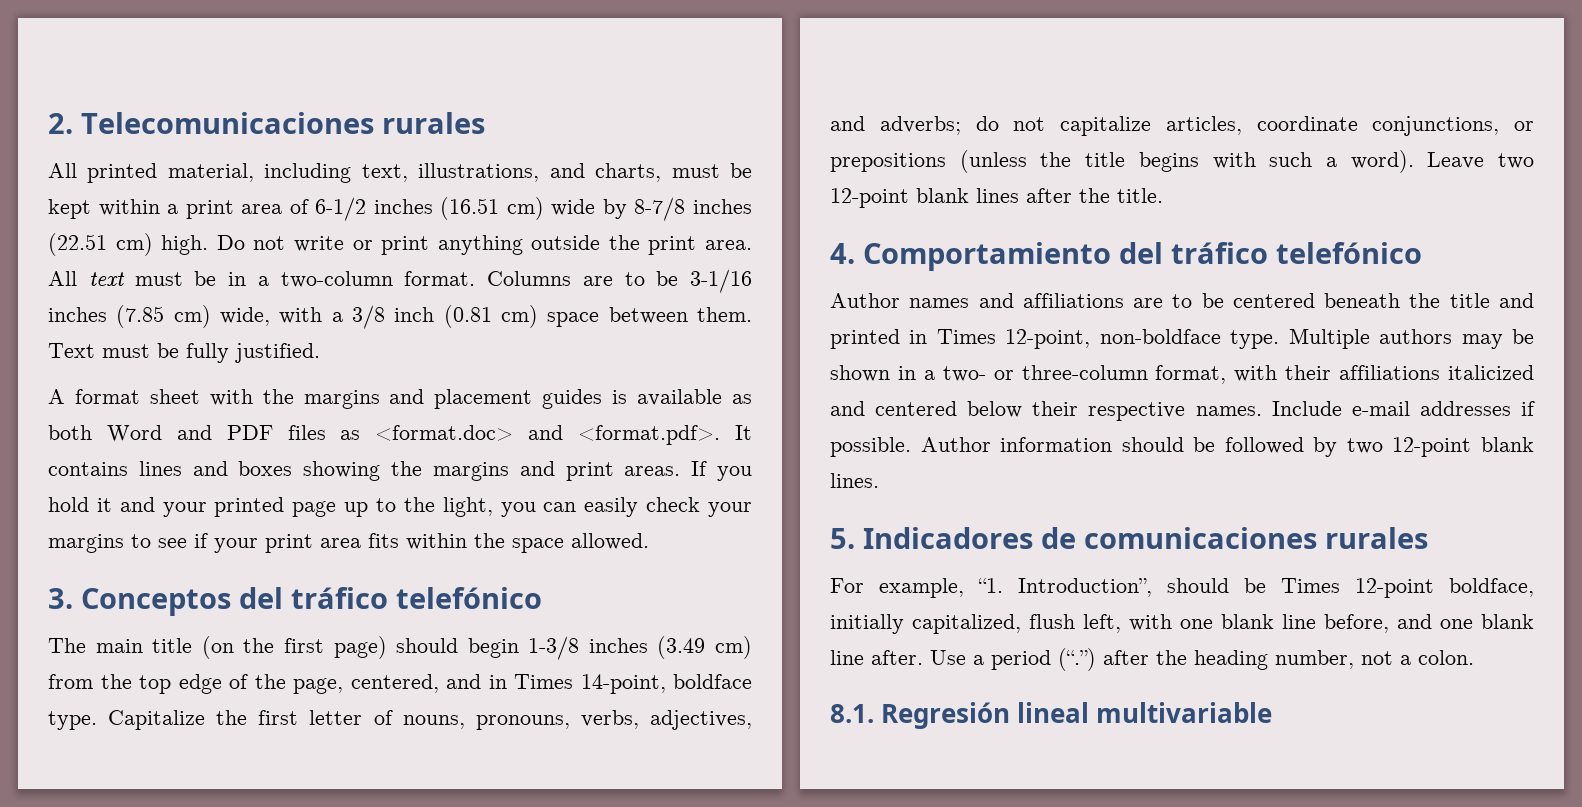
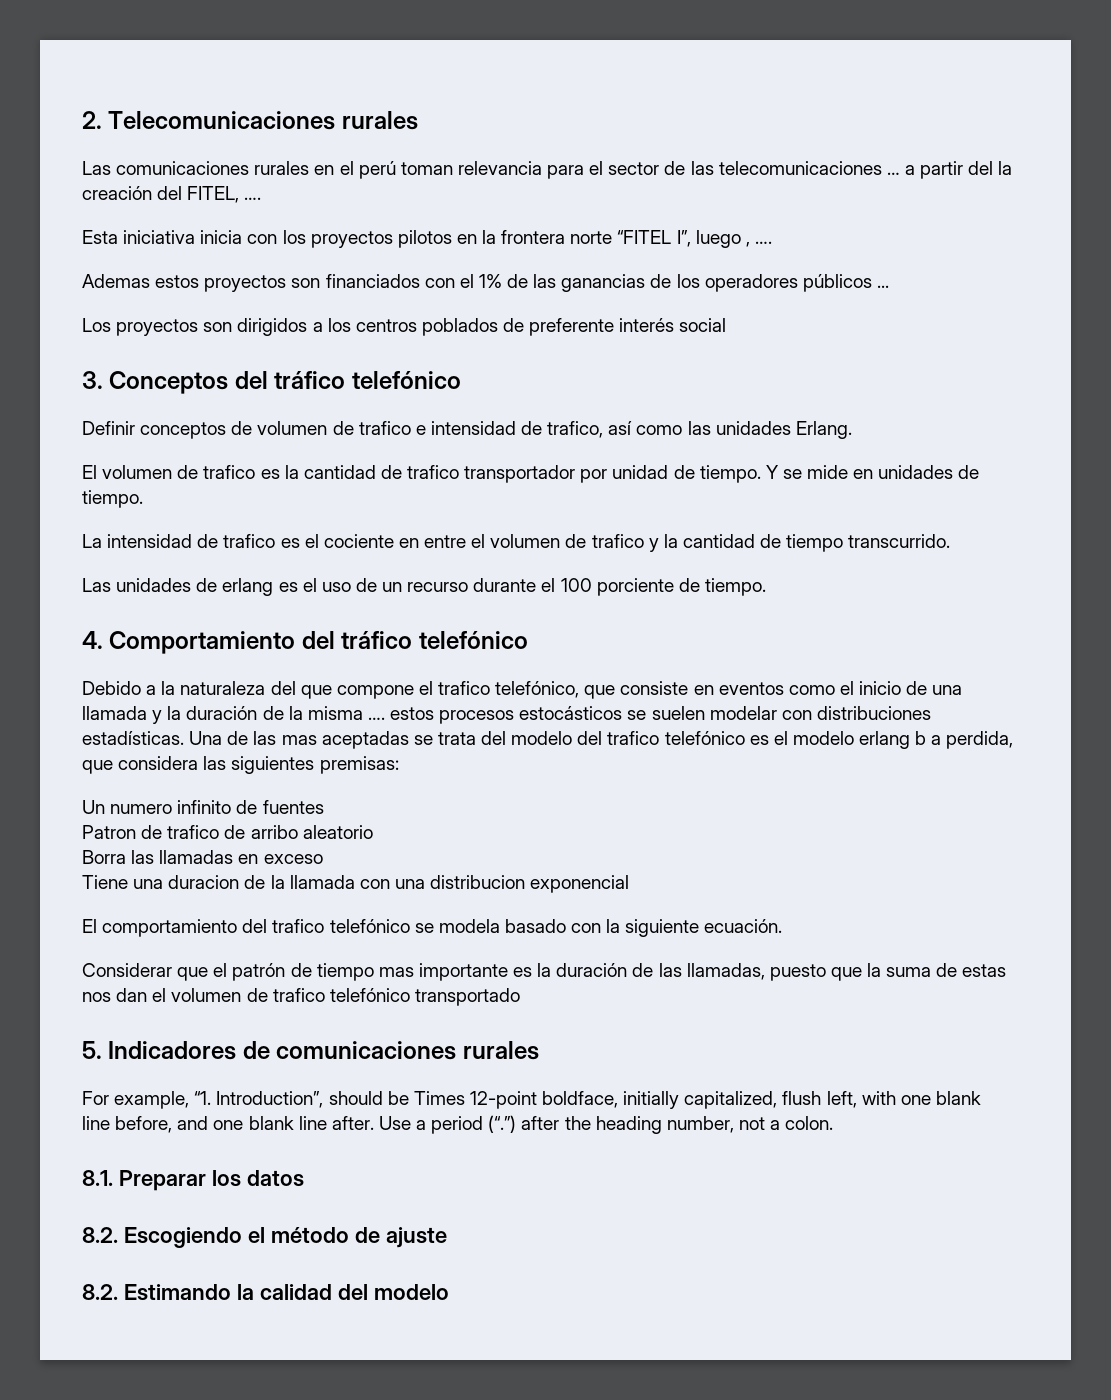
- All printed material, including text, illustrations, and charts, must be kept within a print area of 6-1/2 inches (16.51 cm) wide by 8-7/8 inches (22.51 cm) high. Do not write or print anything outside the print area. All text must be in a two-column format. Columns are to be 3-1/16 inches (7.85 cm) wide, with a 3/8 inch (0.81 cm) space between them. Text must be fully justified.
- A format sheet with the margins and placement guides is available as both Word and PDF files as <format.doc> and <format.pdf>. It contains lines and boxes showing the margins and print areas. If you hold it and your printed page up to the light, you can easily check your margins to see if your print area fits within the space allowed.
+ Las comunicaciones rurales en el perú toman relevancia para el sector de las telecomunicaciones … a partir del la creación del FITEL, ….
+ Esta iniciativa inicia con los proyectos pilotos en la frontera norte “FITEL I”, luego , ….
+ Ademas estos proyectos son financiados con el 1% de las ganancias de los operadores públicos ...
+ Los proyectos son dirigidos a los centros poblados de preferente interés social
- The main title (on the first page) should begin 1-3/8 inches (3.49 cm) from the top edge of the page, centered, and in Times 14-point, boldface type. Capitalize the first letter of nouns, pronouns, verbs, adjectives, and adverbs; do not capitalize articles, coordinate conjunctions, or prepositions (unless the title begins with such a word). Leave two 12-point blank lines after the title.
+ Definir conceptos de volumen de trafico e intensidad de trafico, así como las unidades Erlang.
+ El volumen de trafico es la cantidad de trafico transportador por unidad de tiempo. Y se mide en unidades de tiempo.
+ La intensidad de trafico es el cociente en entre el volumen de trafico y la cantidad de tiempo transcurrido.
+ Las unidades de erlang es el uso de un recurso durante el 100 porciente de tiempo.
- Author names and affiliations are to be centered beneath the title and printed in Times 12-point, non-boldface type. Multiple authors may be shown in a two- or three-column format, with their affiliations italicized and centered below their respective names. Include e-mail addresses if possible. Author information should be followed by two 12-point blank lines.
+ Debido a la naturaleza del que compone el trafico telefónico, que consiste en eventos como el inicio de una llamada y la duración de la misma …. estos procesos estocásticos se suelen modelar con distribuciones estadísticas. Una de las mas aceptadas se trata del modelo del trafico telefónico es el modelo erlang b a perdida, que considera las siguientes premisas:
+ Un numero infinito de fuentes
+ Patron de trafico de arribo aleatorio
+ Borra las llamadas en exceso
+ Tiene una duracion de la llamada con una distribucion exponencial
+ El comportamiento del trafico telefónico se modela basado con la siguiente ecuación.
+ Considerar que el patrón de tiempo mas importante es la duración de las llamadas, puesto que la suma de estas nos dan el volumen de trafico telefónico transportado
- 8.1. Regresión lineal multivariable
+ 8.1. Preparar los datos
+ 8.2. Escogiendo el método de ajuste
+ 8.2. Estimando la calidad del modelo

